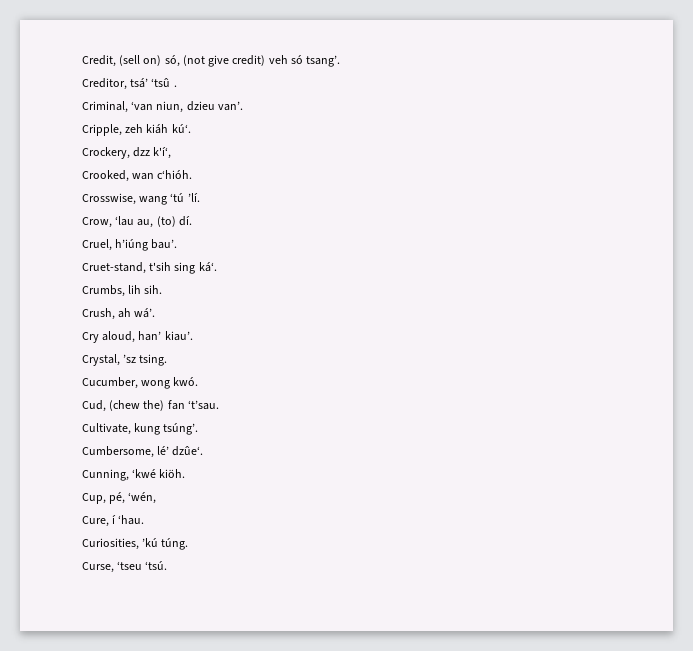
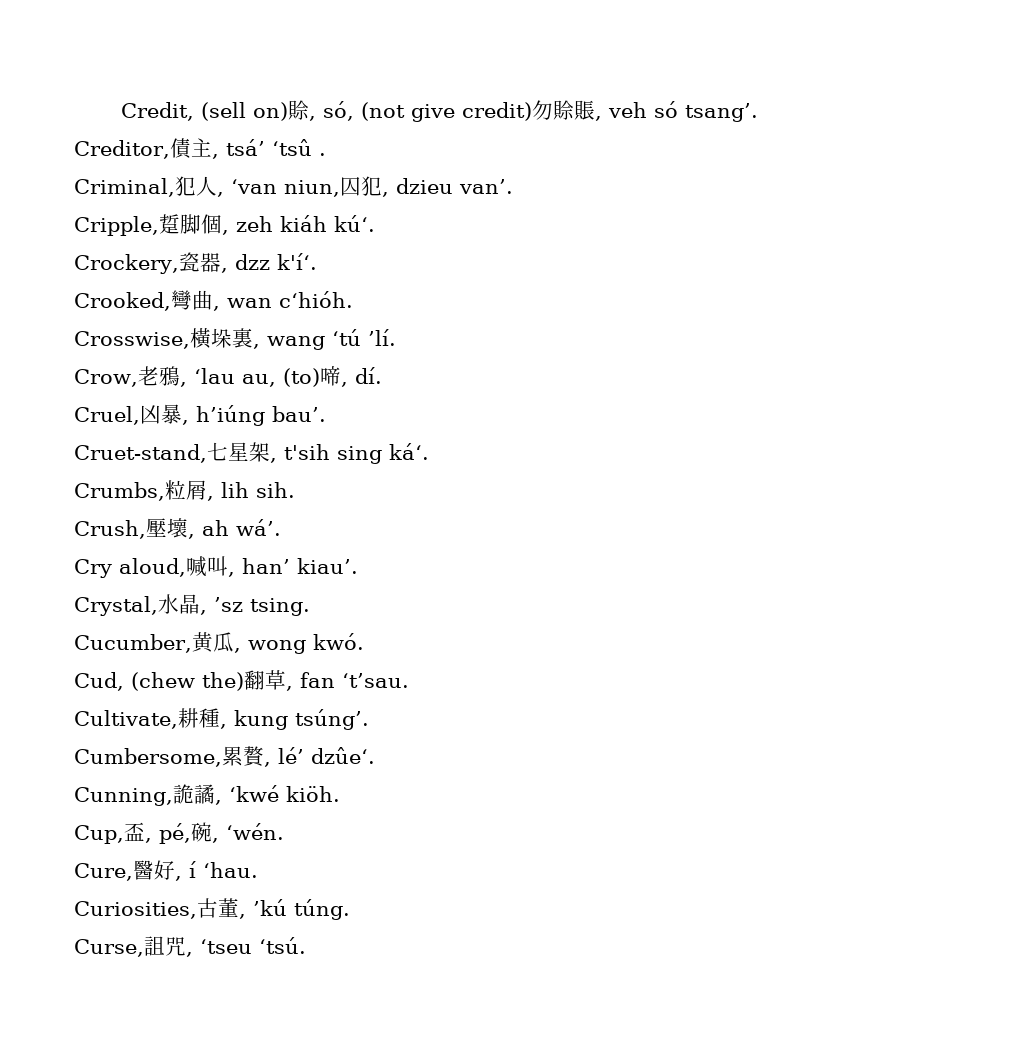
- Credit, (sell on) só, (not give credit) veh só tsang’.
+ Credit, (sell on)賒, só, (not give credit)勿賒賬, veh só tsang’.
- Creditor, tsá’ ‘tsû .
+ Creditor,債主, tsá’ ‘tsû .
- Criminal, ‘van niun, dzieu van’.
+ Criminal,犯人, ‘van niun,囚犯, dzieu van’.
- Cripple, zeh kiáh kú‘.
+ Cripple,踅脚個, zeh kiáh kú‘.
- Crockery, dzz k'í‘,
+ Crockery,瓷器, dzz k'í‘.
- Crooked, wan c‘hióh.
+ Crooked,彎曲, wan c‘hióh.
- Crosswise, wang ‘tú ’lí.
+ Crosswise,橫垛裏, wang ‘tú ’lí.
- Crow, ‘lau au, (to) dí.
+ Crow,老鴉, ‘lau au, (to)啼, dí.
- Cruel, h’iúng bau’.
+ Cruel,凶暴, h’iúng bau’.
- Cruet-stand, t'sih sing ká‘.
+ Cruet-stand,七星架, t'sih sing ká‘.
- Crumbs, lih sih.
+ Crumbs,粒屑, lih sih.
- Crush, ah wá’.
+ Crush,壓壞, ah wá’.
- Cry aloud, han’ kiau’.
+ Cry aloud,喊叫, han’ kiau’.
- Crystal, ’sz tsing.
+ Crystal,水晶, ’sz tsing.
- Cucumber, wong kwó.
+ Cucumber,黄瓜, wong kwó.
- Cud, (chew the) fan ‘t’sau.
+ Cud, (chew the)翻草, fan ‘t’sau.
- Cultivate, kung tsúng’.
+ Cultivate,耕種, kung tsúng’.
- Cumbersome, lé’ dzûe‘.
+ Cumbersome,累贅, lé’ dzûe‘.
- Cunning, ‘kwé kiöh.
+ Cunning,詭譎, ‘kwé kiöh.
- Cup, pé, ‘wén,
+ Cup,盃, pé,碗, ‘wén.
- Cure, í ‘hau.
+ Cure,醫好, í ‘hau.
- Curiosities, ’kú túng.
+ Curiosities,古董, ’kú túng.
- Curse, ‘tseu ‘tsú.
+ Curse,詛咒, ‘tseu ‘tsú.

